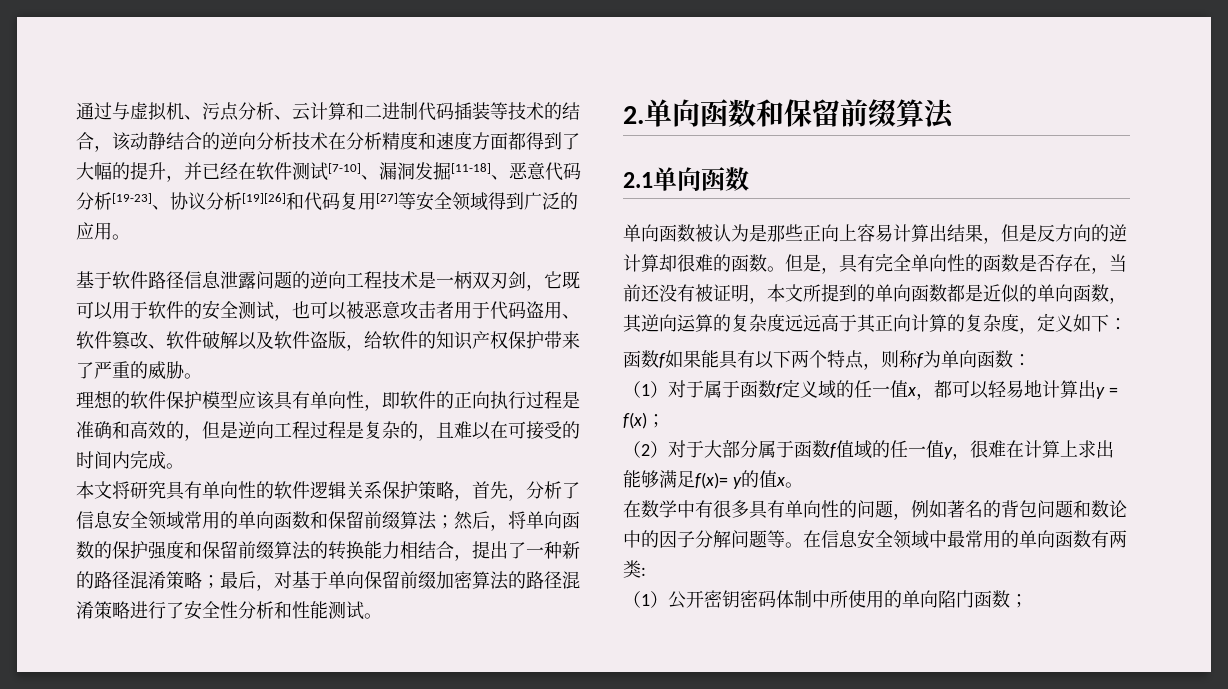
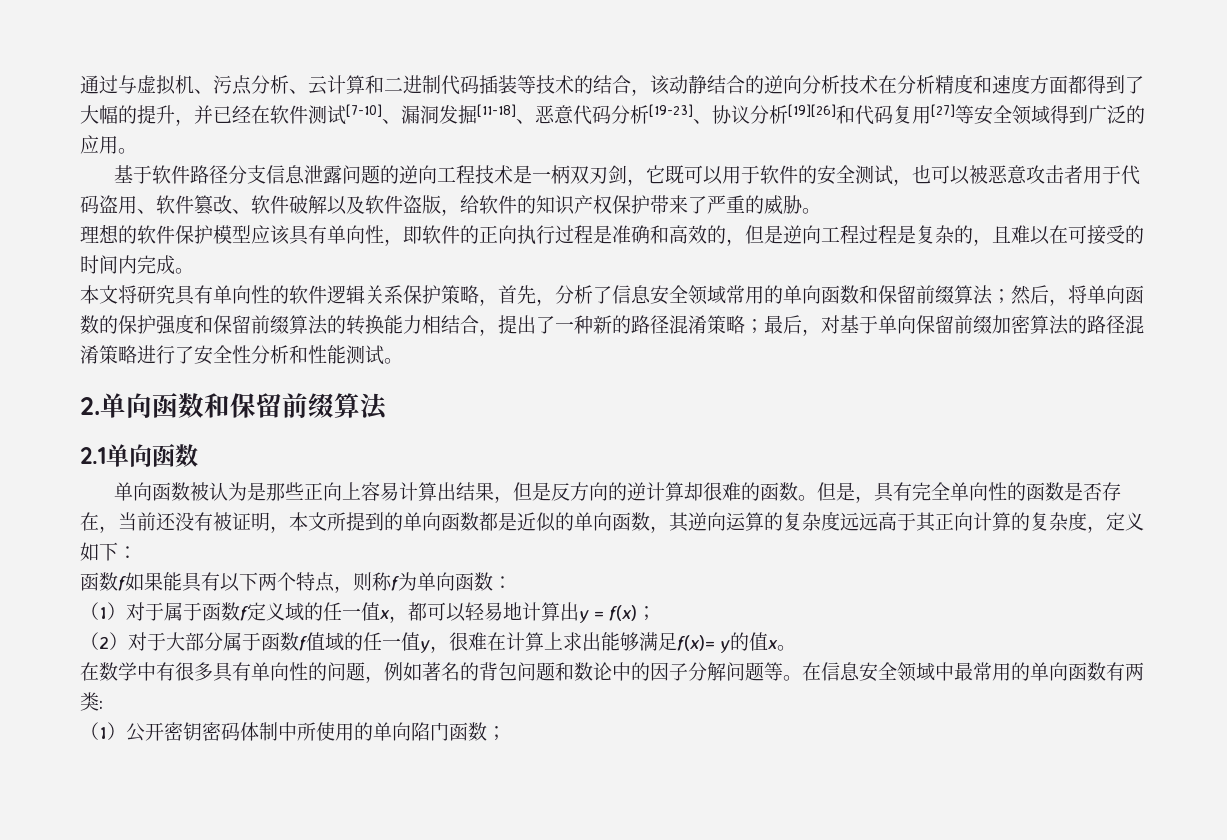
- 基于软件路径信息泄露问题的逆向工程技术是一柄双刃剑，它既可以用于软件的安全测试，也可以被恶意攻击者用于代码盗用、软件篡改、软件破解以及软件盗版，给软件的知识产权保护带来了严重的威胁。
+ 基于软件路径分支信息泄露问题的逆向工程技术是一柄双刃剑，它既可以用于软件的安全测试，也可以被恶意攻击者用于代码盗用、软件篡改、软件破解以及软件盗版，给软件的知识产权保护带来了严重的威胁。

